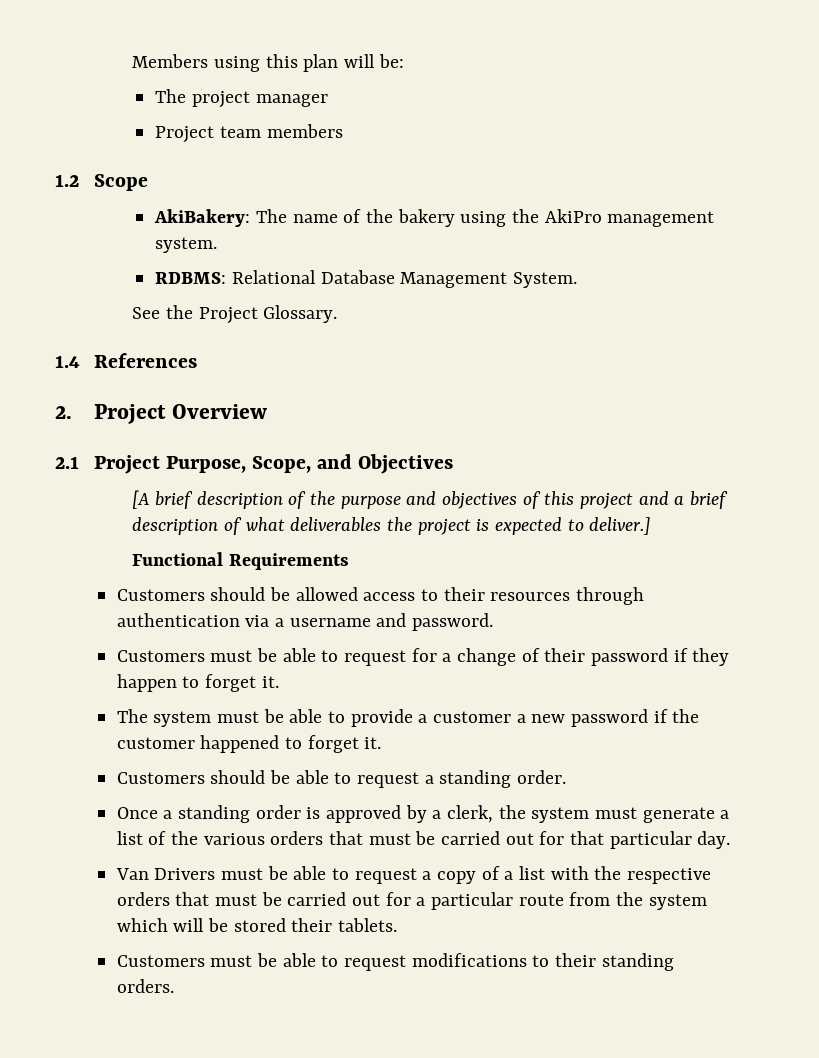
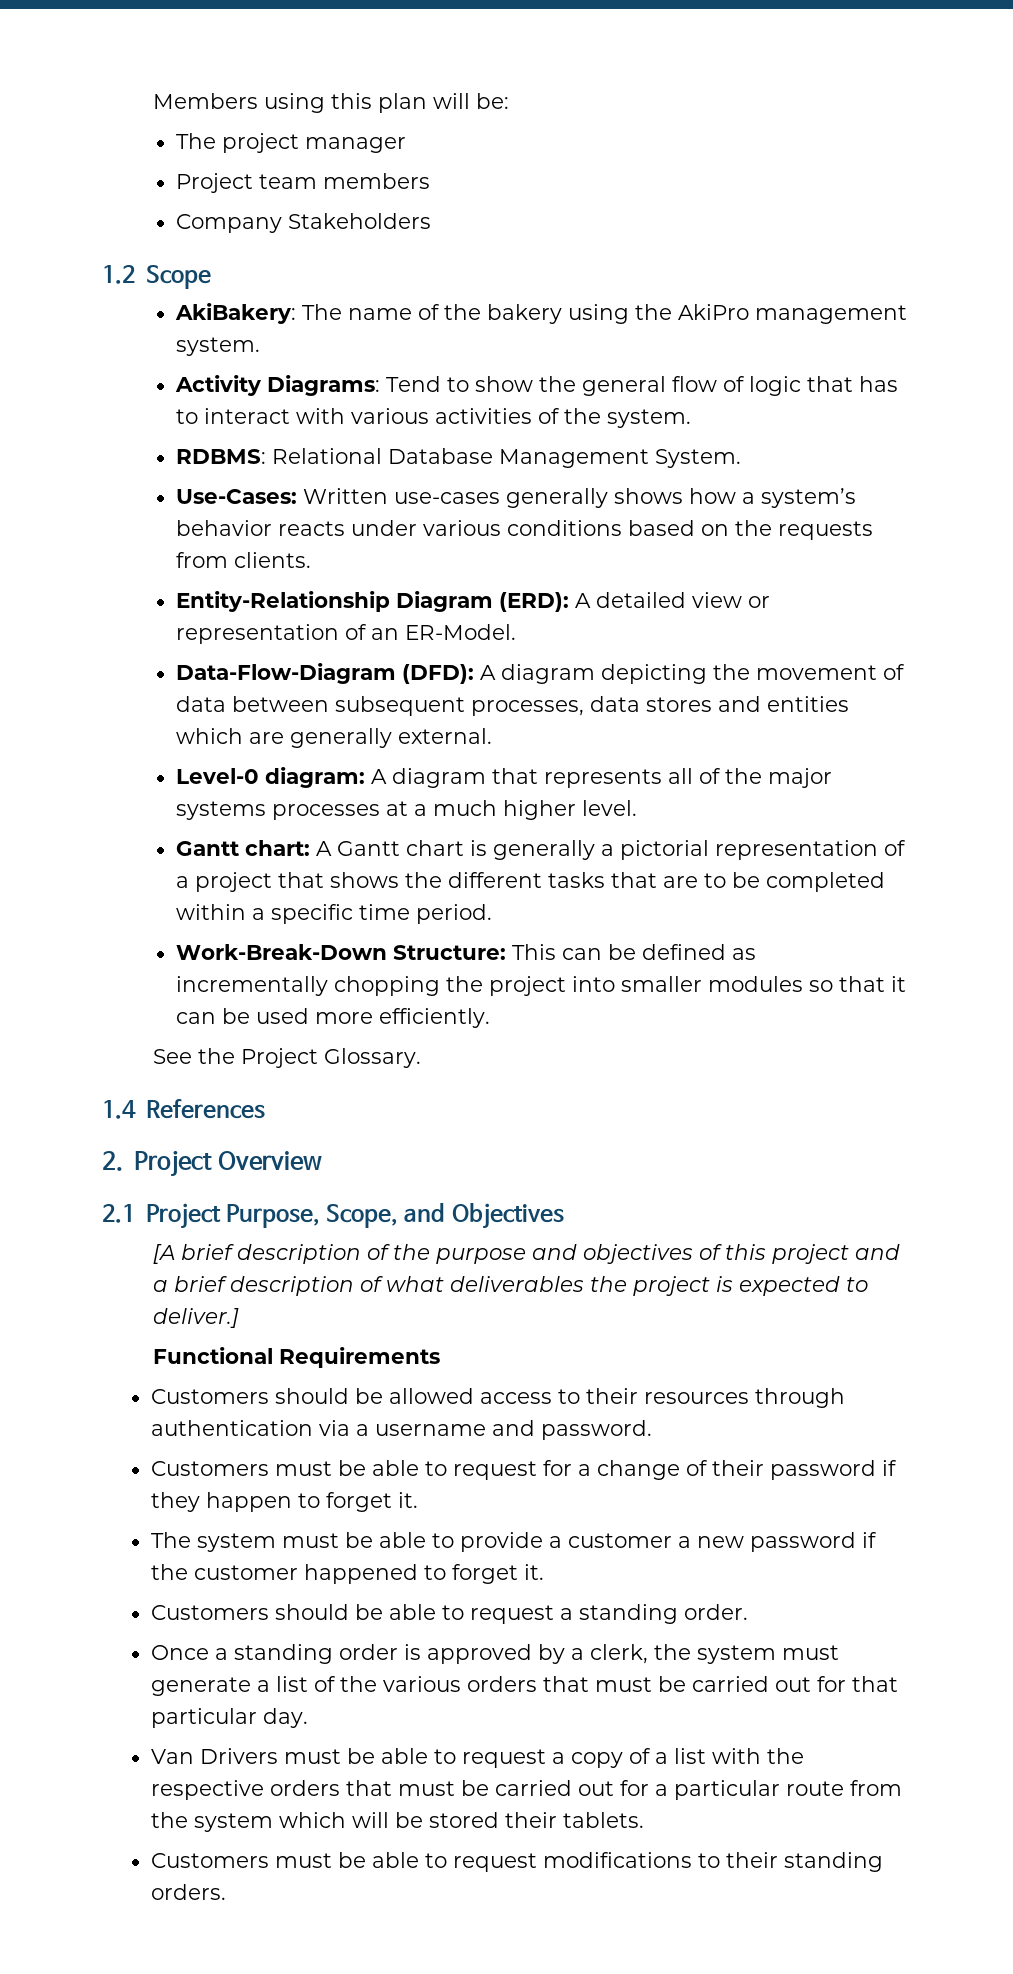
+ Company Stakeholders
+ Activity Diagrams: Tend to show the general flow of logic that has to interact with various activities of the system.
+ Use-Cases: Written use-cases generally shows how a system’s behavior reacts under various conditions based on the requests from clients.
+ Entity-Relationship Diagram (ERD): A detailed view or representation of an ER-Model.
+ Data-Flow-Diagram (DFD): A diagram depicting the movement of data between subsequent processes, data stores and entities which are generally external.
+ Level-0 diagram: A diagram that represents all of the major systems processes at a much higher level.
+ Gantt chart: A Gantt chart is generally a pictorial representation of a project that shows the different tasks that are to be completed within a specific time period.
+ Work-Break-Down Structure: This can be defined as incrementally chopping the project into smaller modules so that it can be used more efficiently.

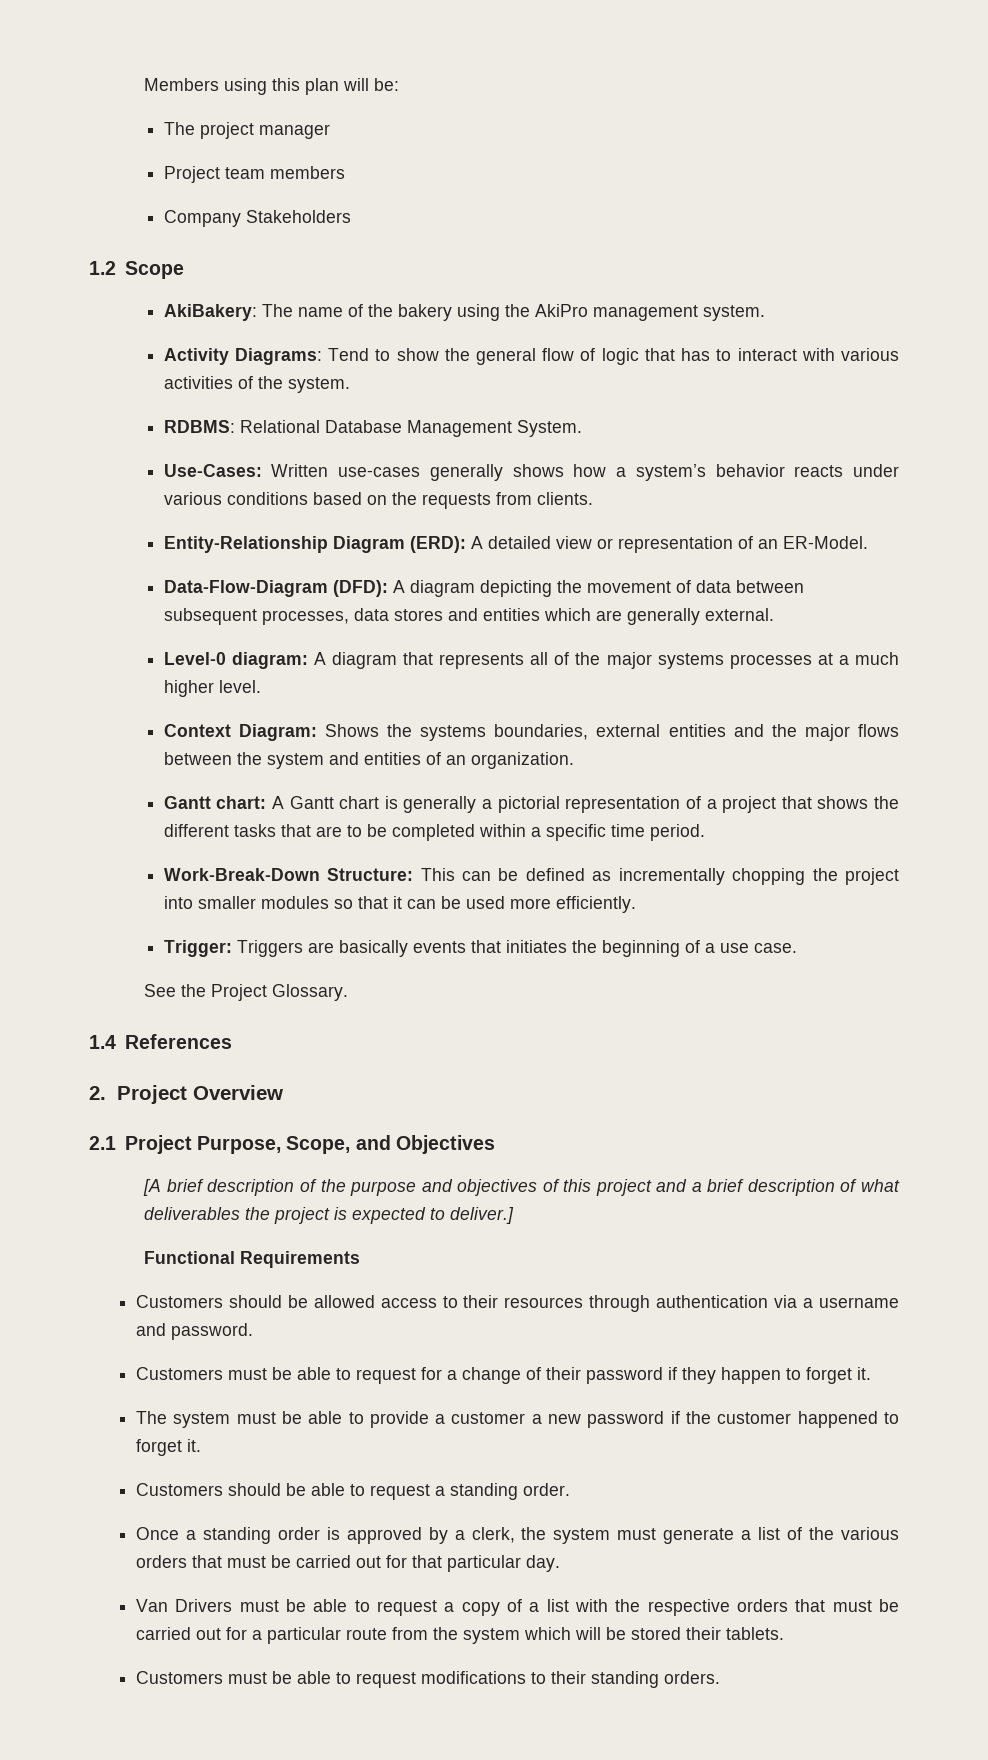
+ Context Diagram: Shows the systems boundaries, external entities and the major flows between the system and entities of an organization.
+ Trigger: Triggers are basically events that initiates the beginning of a use case.

